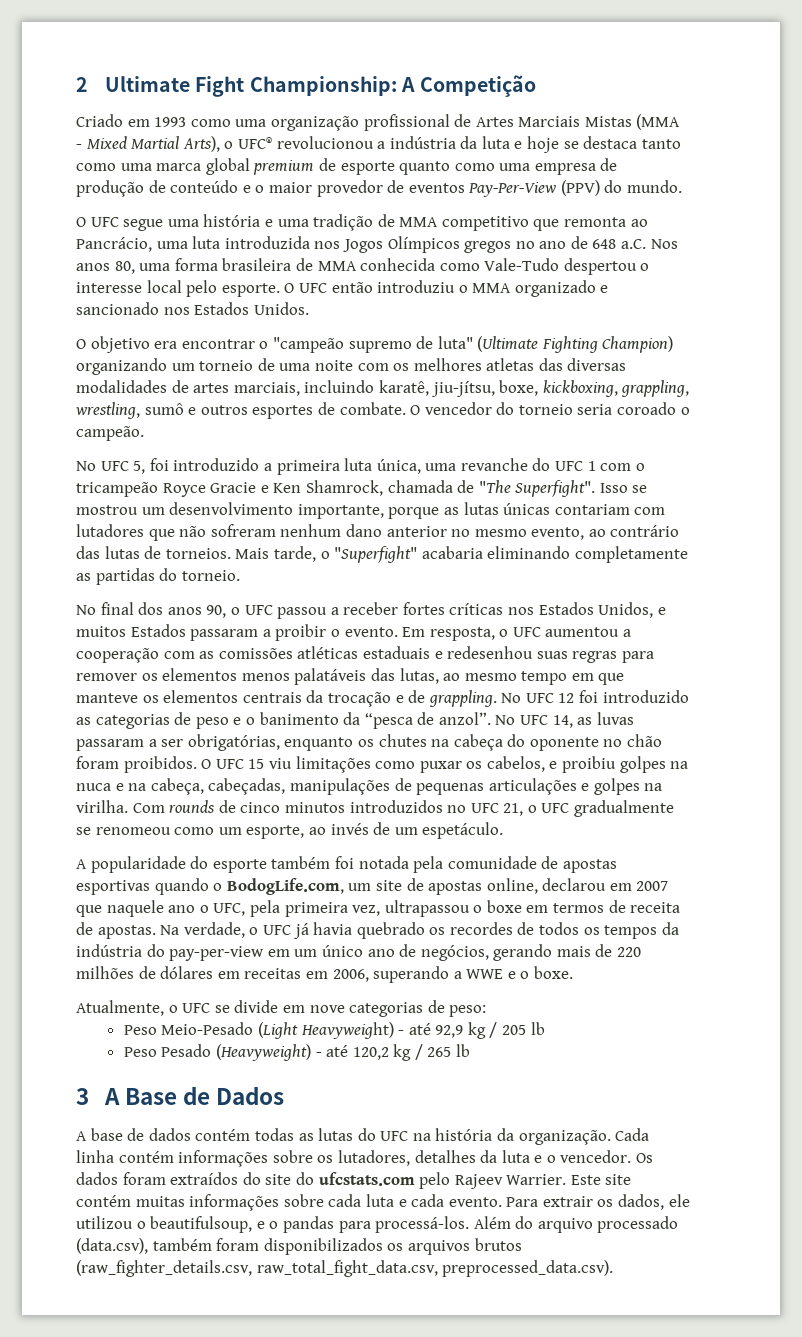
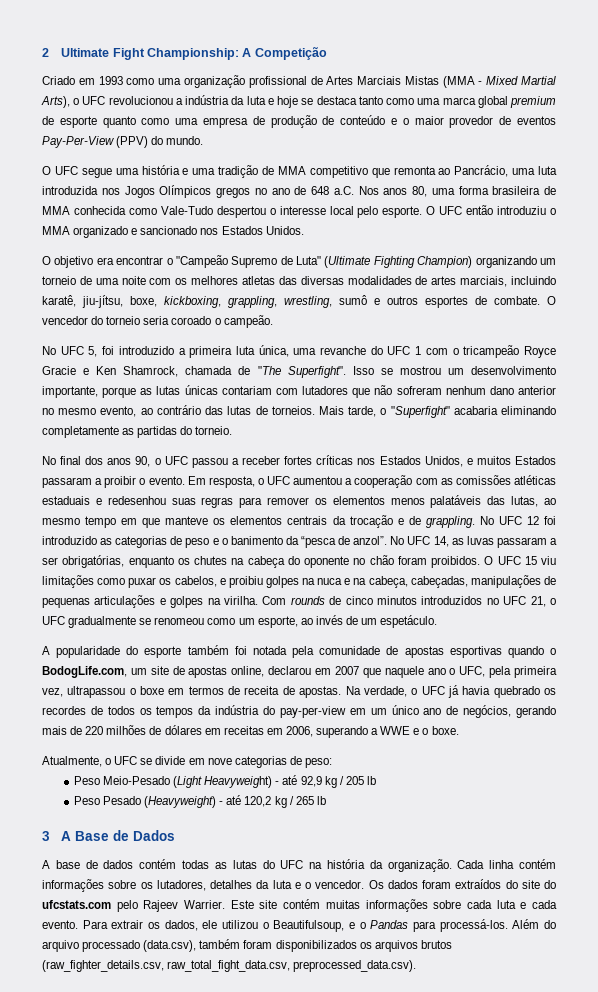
- Criado em 1993 como uma organização profissional de Artes Marciais Mistas (MMA - Mixed Martial Arts), o UFC® revolucionou a indústria da luta e hoje se destaca tanto como uma marca global premium de esporte quanto como uma empresa de produção de conteúdo e o maior provedor de eventos Pay-Per-View (PPV) do mundo.
+ Criado em 1993 como uma organização profissional de Artes Marciais Mistas (MMA - Mixed Martial Arts), o UFC revolucionou a indústria da luta e hoje se destaca tanto como uma marca global premium de esporte quanto como uma empresa de produção de conteúdo e o maior provedor de eventos Pay-Per-View (PPV) do mundo.
- O objetivo era encontrar o "campeão supremo de luta" (Ultimate Fighting Champion) organizando um torneio de uma noite com os melhores atletas das diversas modalidades de artes marciais, incluindo karatê, jiu-jítsu, boxe, kickboxing, grappling, wrestling, sumô e outros esportes de combate.
+ O objetivo era encontrar o "Campeão Supremo de Luta" (Ultimate Fighting Champion) organizando um torneio de uma noite com os melhores atletas das diversas modalidades de artes marciais, incluindo karatê, jiu-jítsu, boxe, kickboxing, grappling, wrestling, sumô e outros esportes de combate.
- Para extrair os dados, ele utilizou o beautifulsoup, e o pandas para processá-los.
+ Para extrair os dados, ele utilizou o Beautifulsoup, e o Pandas para processá-los.

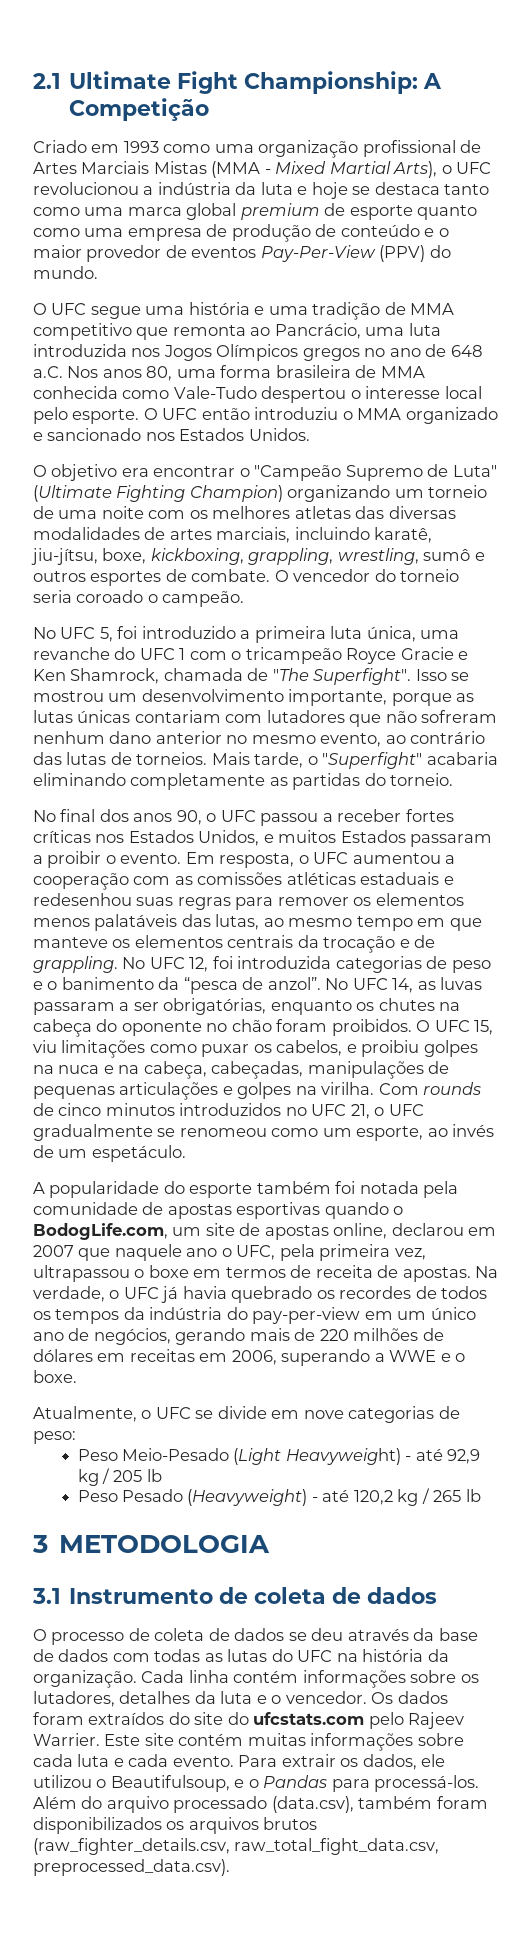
- 2 Ultimate Fight Championship: A Competição
+ 2.1 Ultimate Fight Championship: A Competição
- No UFC 12 foi introduzido as categorias de peso e o banimento da “pesca de anzol”.
+ No UFC 12, foi introduzida categorias de peso e o banimento da “pesca de anzol”.
- O UFC 15 viu limitações como puxar os cabelos, e proibiu golpes na nuca e na cabeça, cabeçadas, manipulações de pequenas articulações e golpes na virilha.
+ O UFC 15, viu limitações como puxar os cabelos, e proibiu golpes na nuca e na cabeça, cabeçadas, manipulações de pequenas articulações e golpes na virilha.
- 3 A Base de Dados
- A base de dados contém todas as lutas do UFC na história da organização.
+ 3 METODOLOGIA
+ 3.1 Instrumento de coleta de dados
+ O processo de coleta de dados se deu através da base de dados com todas as lutas do UFC na história da organização.

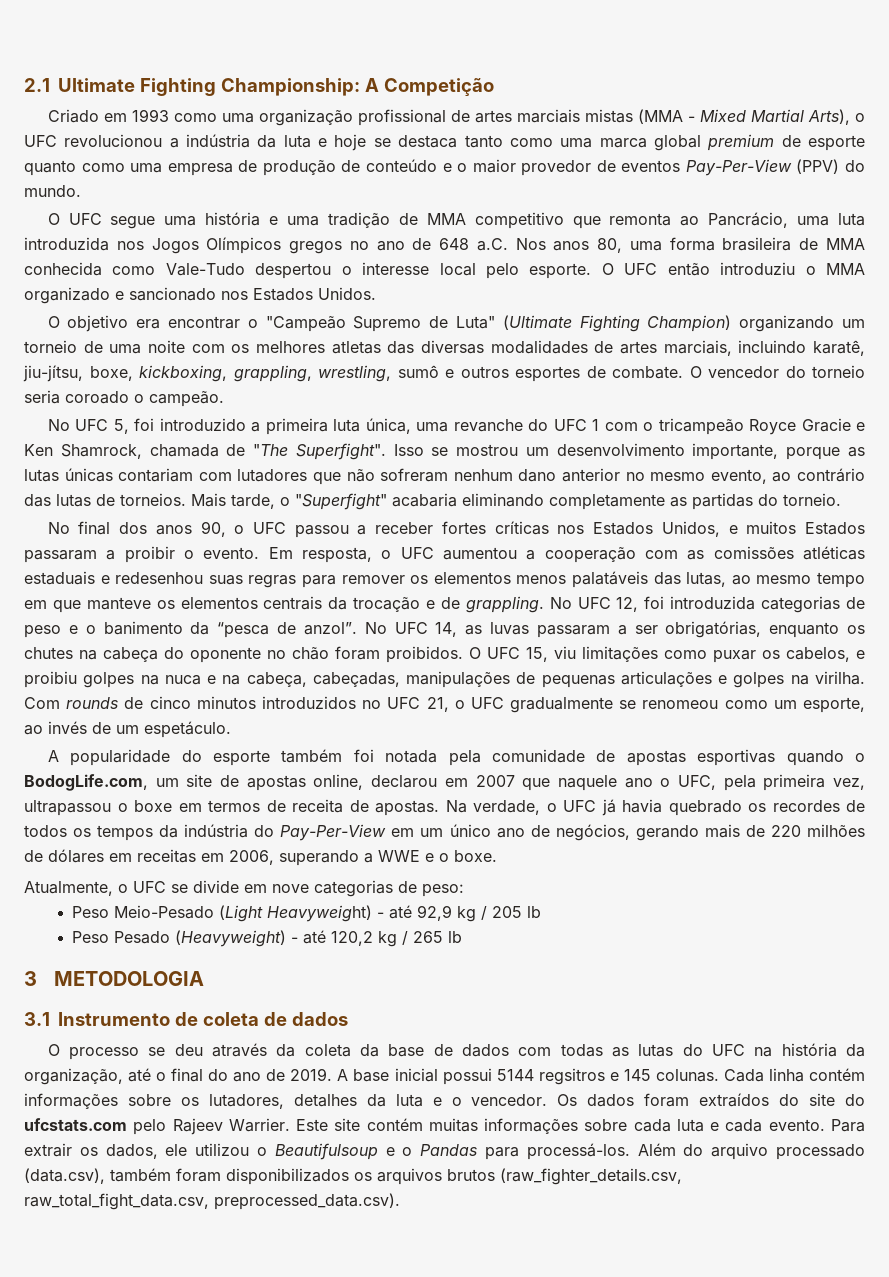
- 2.1 Ultimate Fight Championship: A Competição
+ 2.1 Ultimate Fighting Championship: A Competição
- Criado em 1993 como uma organização profissional de Artes Marciais Mistas (MMA - Mixed Martial Arts), o UFC revolucionou a indústria da luta e hoje se destaca tanto como uma marca global premium de esporte quanto como uma empresa de produção de conteúdo e o maior provedor de eventos Pay-Per-View (PPV) do mundo.
+ Criado em 1993 como uma organização profissional de artes marciais mistas (MMA - Mixed Martial Arts), o UFC revolucionou a indústria da luta e hoje se destaca tanto como uma marca global premium de esporte quanto como uma empresa de produção de conteúdo e o maior provedor de eventos Pay-Per-View (PPV) do mundo.
- Na verdade, o UFC já havia quebrado os recordes de todos os tempos da indústria do pay-per-view em um único ano de negócios, gerando mais de 220 milhões de dólares em receitas em 2006, superando a WWE e o boxe.
+ Na verdade, o UFC já havia quebrado os recordes de todos os tempos da indústria do Pay-Per-View em um único ano de negócios, gerando mais de 220 milhões de dólares em receitas em 2006, superando a WWE e o boxe.
- O processo de coleta de dados se deu através da base de dados com todas as lutas do UFC na história da organização.
+ O processo se deu através da coleta da base de dados com todas as lutas do UFC na história da organização, até o final do ano de 2019. A base inicial possui 5144 regsitros e 145 colunas.
- Para extrair os dados, ele utilizou o Beautifulsoup, e o Pandas para processá-los.
+ Para extrair os dados, ele utilizou o Beautifulsoup e o Pandas para processá-los.

